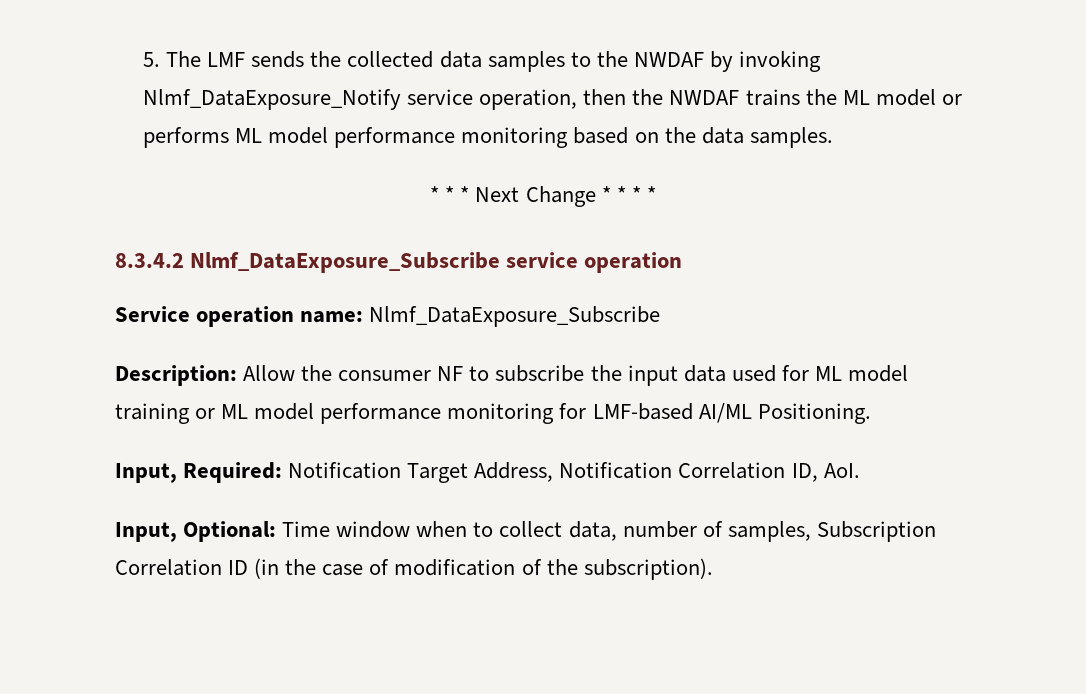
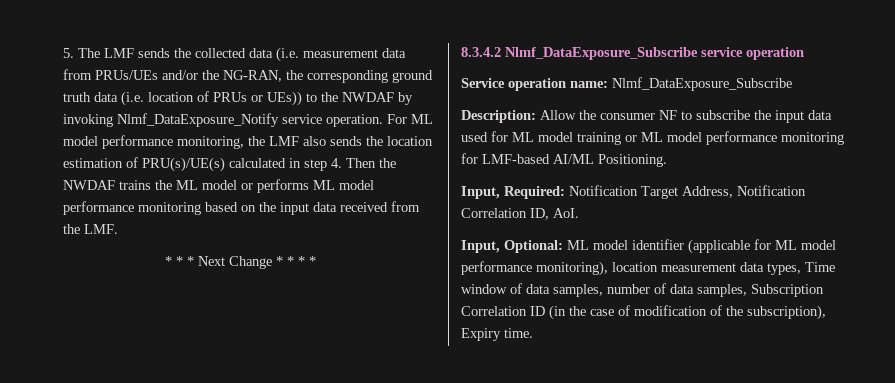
- 5. The LMF sends the collected data samples to the NWDAF by invoking Nlmf_DataExposure_Notify service operation, then the NWDAF trains the ML model or performs ML model performance monitoring based on the data samples.
+ 5. The LMF sends the collected data (i.e. measurement data from PRUs/UEs and/or the NG-RAN, the corresponding ground truth data (i.e. location of PRUs or UEs)) to the NWDAF by invoking Nlmf_DataExposure_Notify service operation. For ML model performance monitoring, the LMF also sends the location estimation of PRU(s)/UE(s) calculated in step 4. Then the NWDAF trains the ML model or performs ML model performance monitoring based on the input data received from the LMF.
- Input, Optional: Time window when to collect data, number of samples, Subscription Correlation ID (in the case of modification of the subscription).
+ Input, Optional: ML model identifier (applicable for ML model performance monitoring), location measurement data types, Time window of data samples, number of data samples, Subscription Correlation ID (in the case of modification of the subscription), Expiry time.

